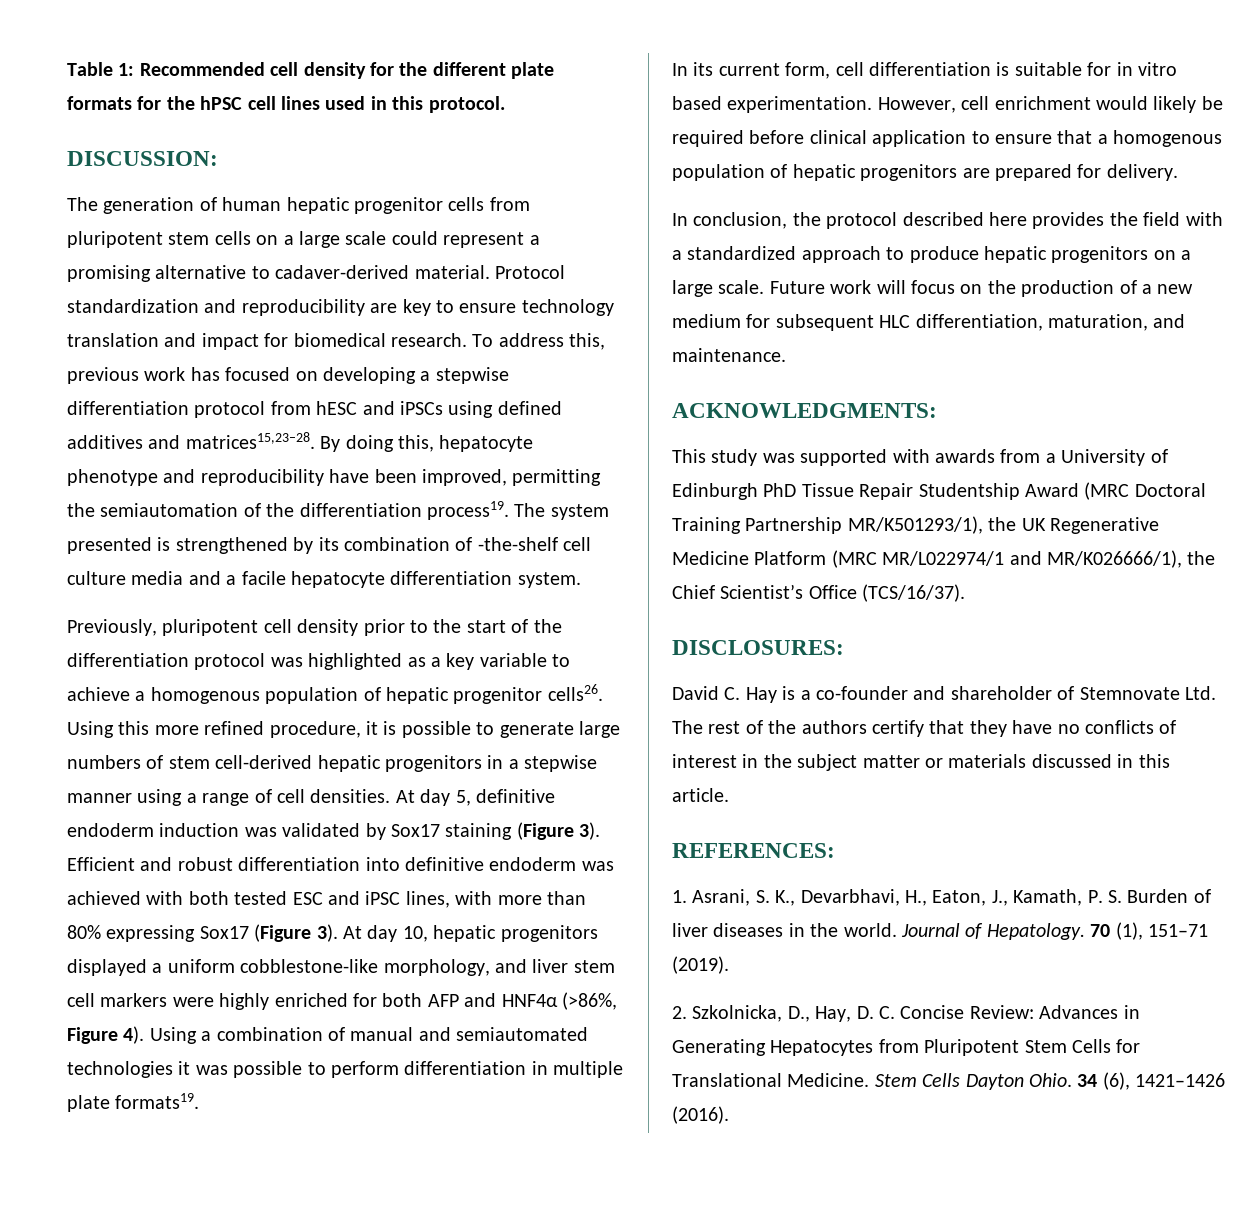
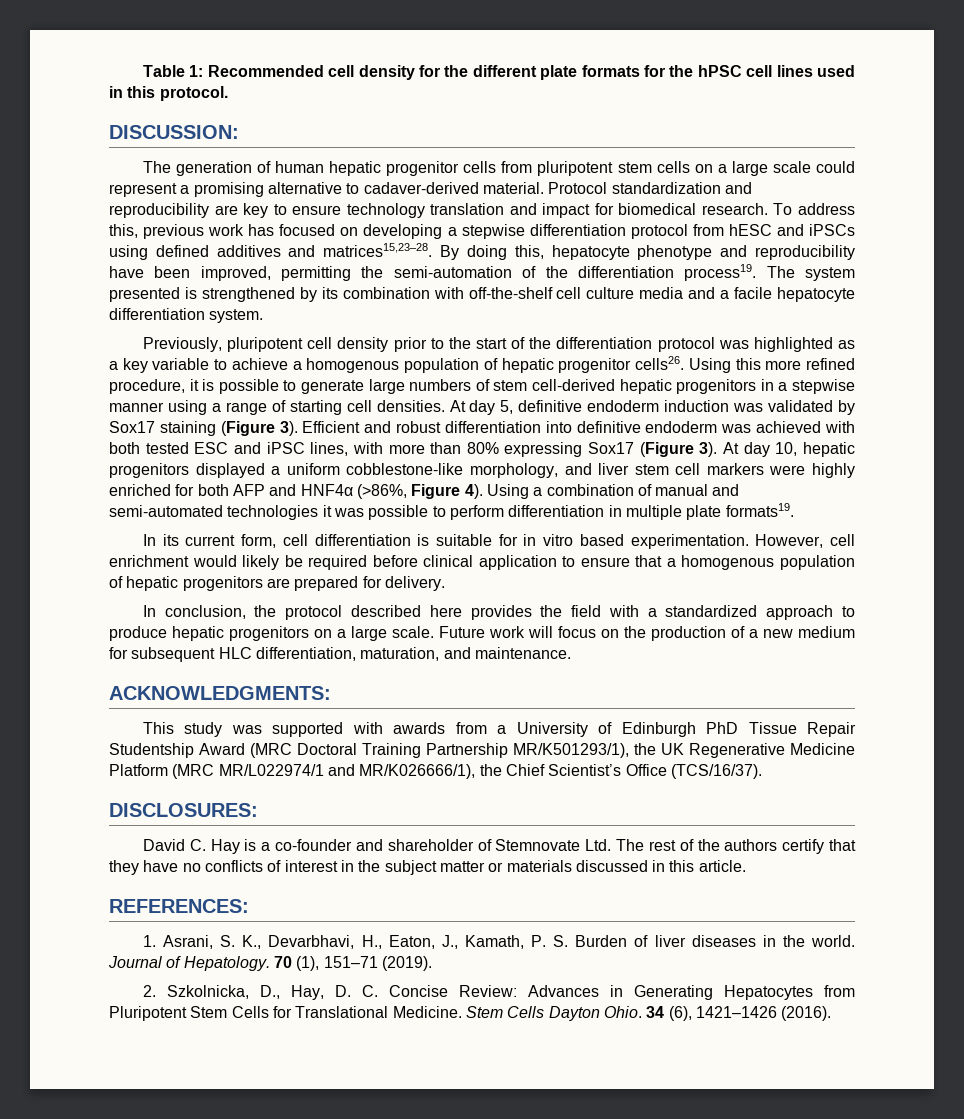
- By doing this, hepatocyte phenotype and reproducibility have been improved, permitting the semiautomation of the differentiation process19.
+ By doing this, hepatocyte phenotype and reproducibility have been improved, permitting the semi-automation of the differentiation process19.
- The system presented is strengthened by its combination of -the-shelf cell culture media and a facile hepatocyte differentiation system.
+ The system presented is strengthened by its combination with off-the-shelf cell culture media and a facile hepatocyte differentiation system.
- Using this more refined procedure, it is possible to generate large numbers of stem cell-derived hepatic progenitors in a stepwise manner using a range of cell densities.
+ Using this more refined procedure, it is possible to generate large numbers of stem cell-derived hepatic progenitors in a stepwise manner using a range of starting cell densities.
- Using a combination of manual and semiautomated technologies it was possible to perform differentiation in multiple plate formats19.
+ Using a combination of manual and semi-automated technologies it was possible to perform differentiation in multiple plate formats19.

